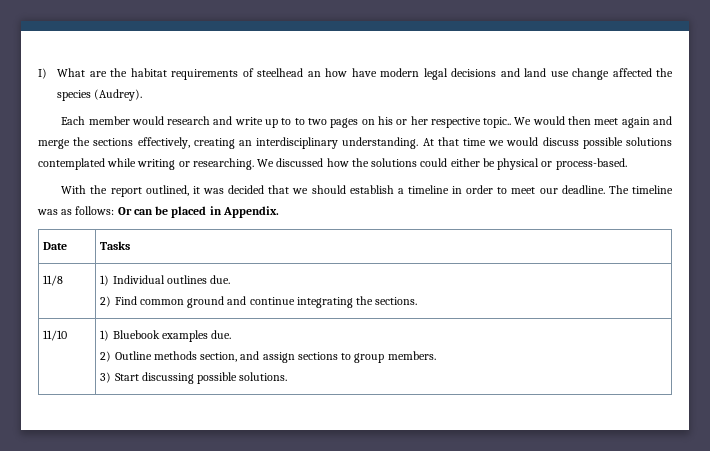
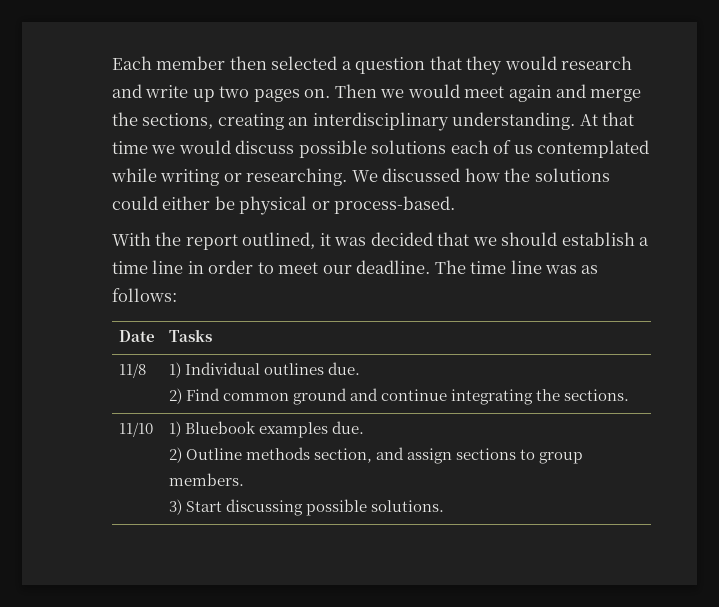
- I) What are the habitat requirements of steelhead an how have modern legal decisions and land use change affected the species (Audrey).
- Each member would research and write up to to two pages on his or her respective topic.. We would then meet again and merge the sections effectively, creating an interdisciplinary understanding.
+ Each member then selected a question that they would research and write up two pages on. Then we would meet again and merge the sections, creating an interdisciplinary understanding.
- At that time we would discuss possible solutions contemplated while writing or researching.
+ At that time we would discuss possible solutions each of us contemplated while writing or researching.
- With the report outlined, it was decided that we should establish a timeline in order to meet our deadline.
+ With the report outlined, it was decided that we should establish a time line in order to meet our deadline.
- The timeline was as follows: Or can be placed in Appendix.
+ The time line was as follows:

